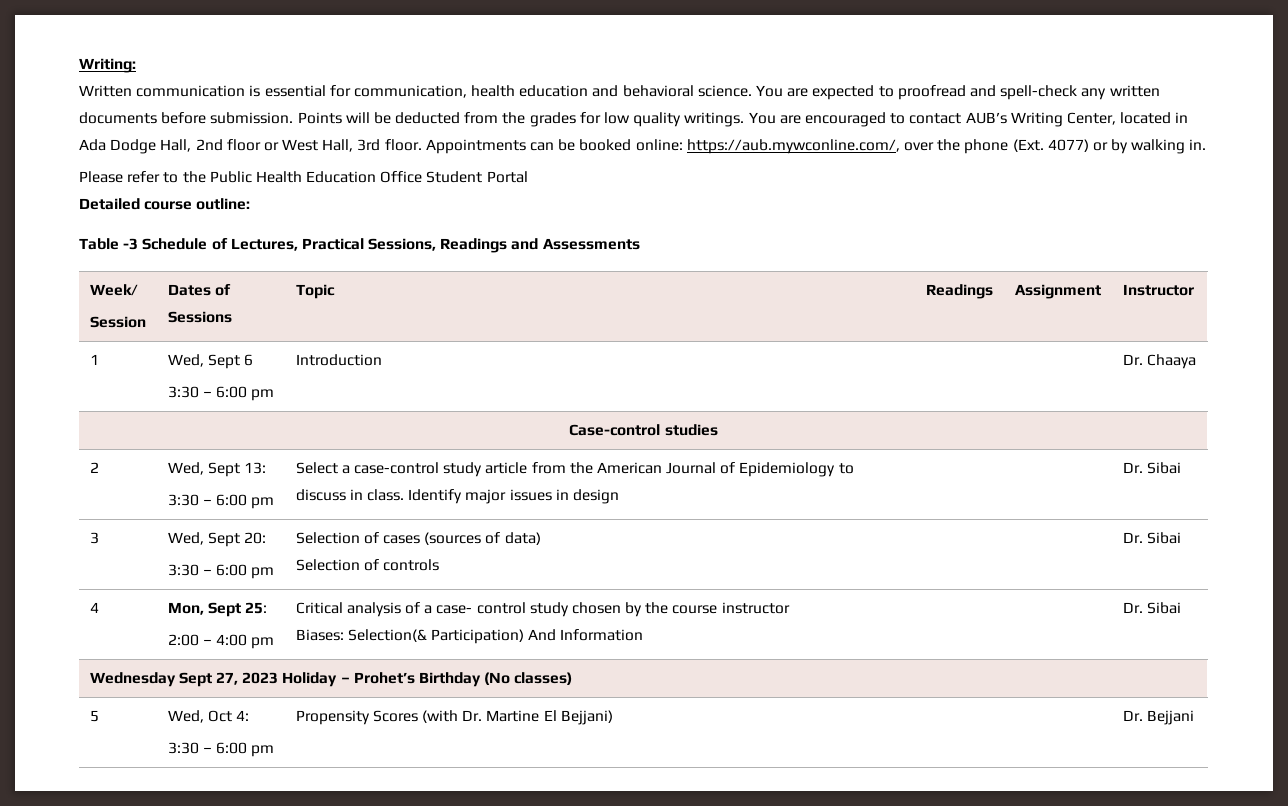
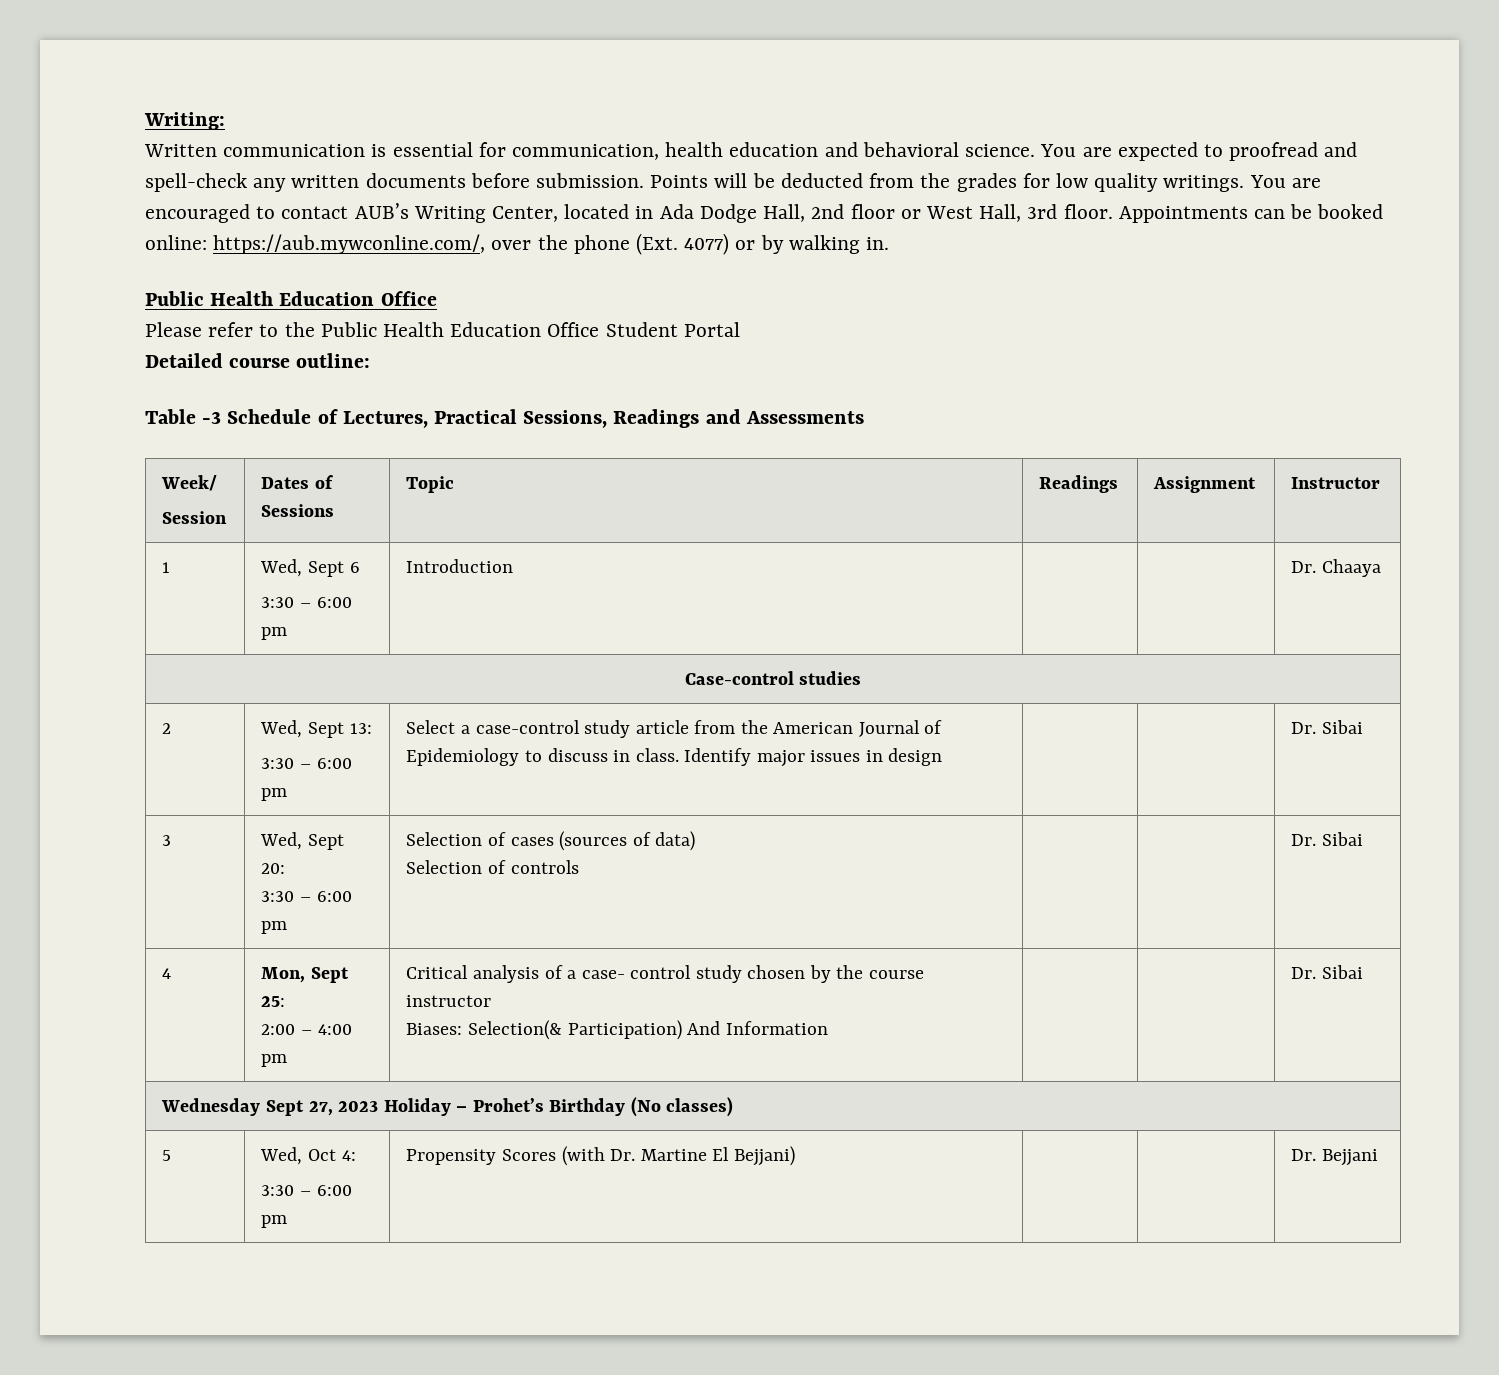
  Appointments can be booked online: https://aub.mywconline.com/, over the phone (Ext. 4077) or by walking in.
+ Public Health Education Office

